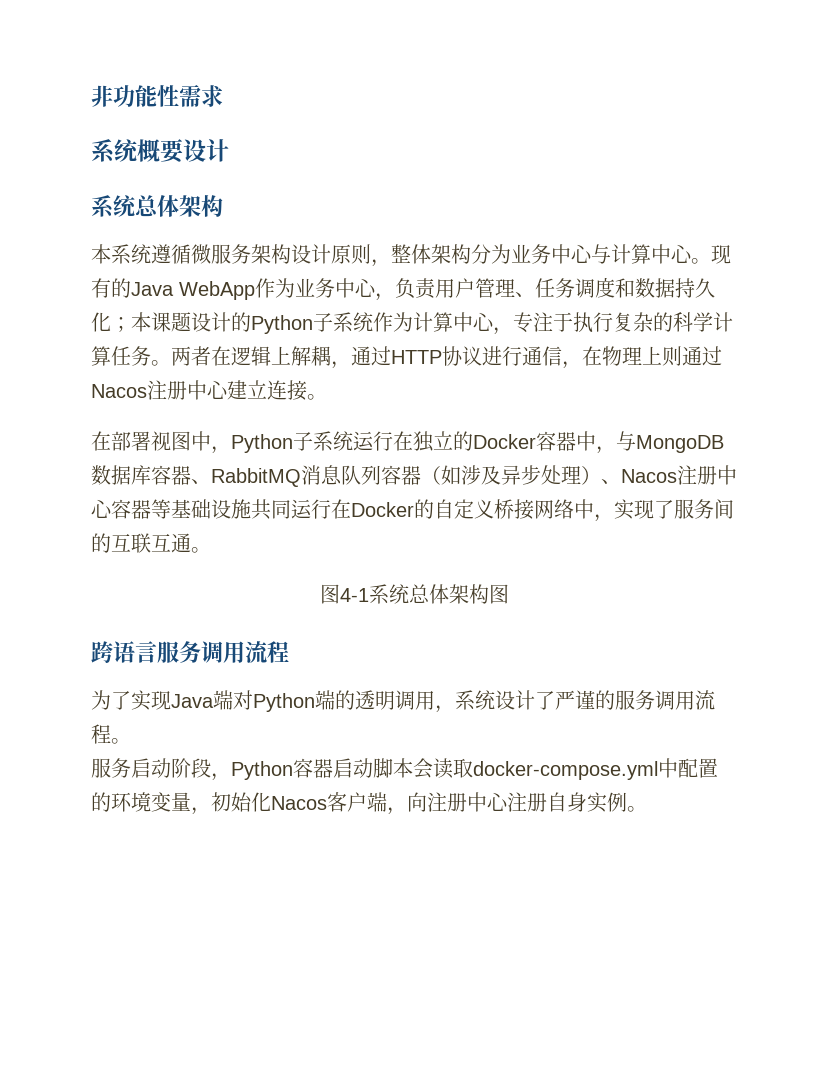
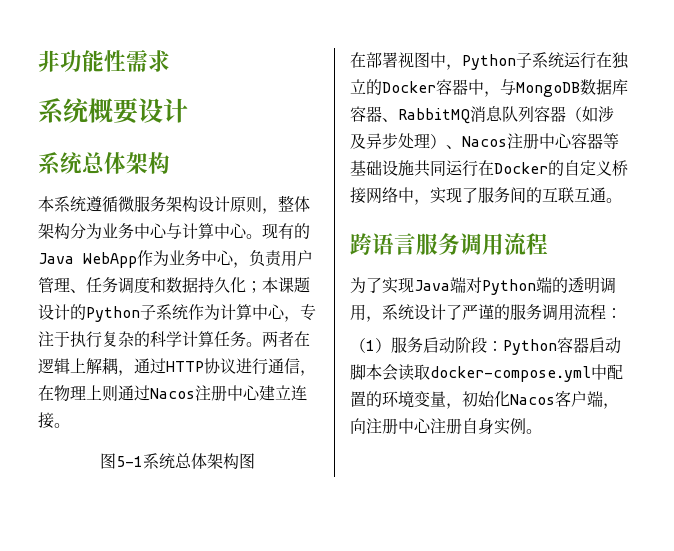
+ 图5-1系统总体架构图
- 图4-1系统总体架构图
- 为了实现Java端对Python端的透明调用，系统设计了严谨的服务调用流程。
- 服务启动阶段，Python容器启动脚本会读取docker-compose.yml中配置的环境变量，初始化Nacos客户端，向注册中心注册自身实例。
+ 为了实现Java端对Python端的透明调用，系统设计了严谨的服务调用流程：
+ （1）服务启动阶段：Python容器启动脚本会读取docker-compose.yml中配置的环境变量，初始化Nacos客户端，向注册中心注册自身实例。

